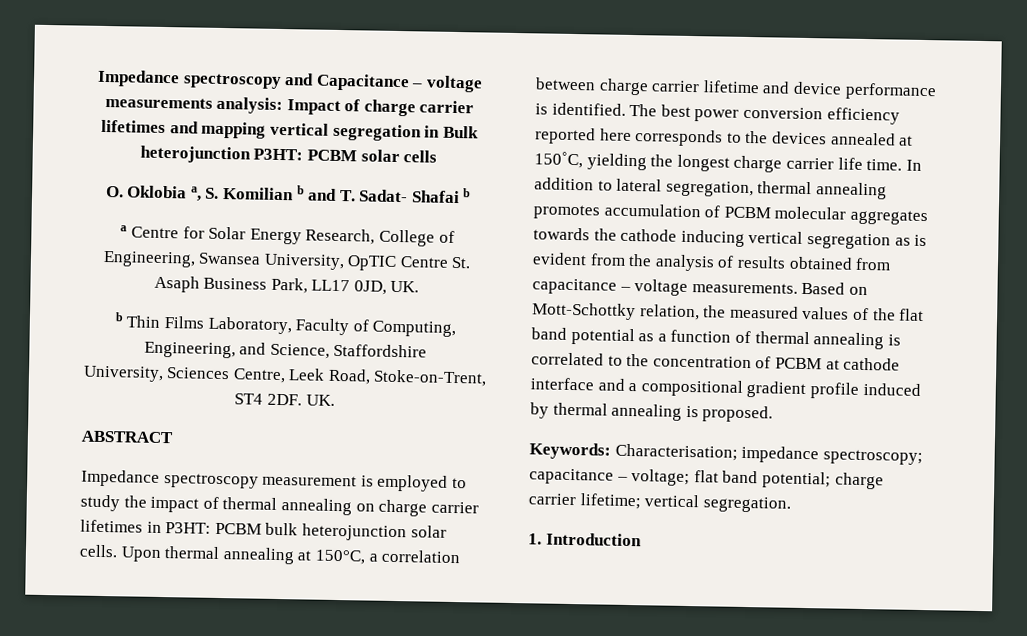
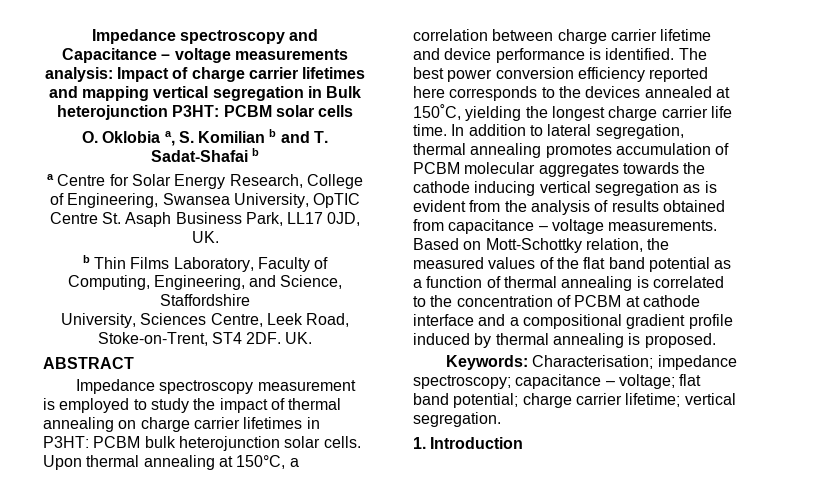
- O. Oklobia a, S. Komilian b and T. Sadat- Shafai b
+ O. Oklobia a, S. Komilian b and T. Sadat-Shafai b

